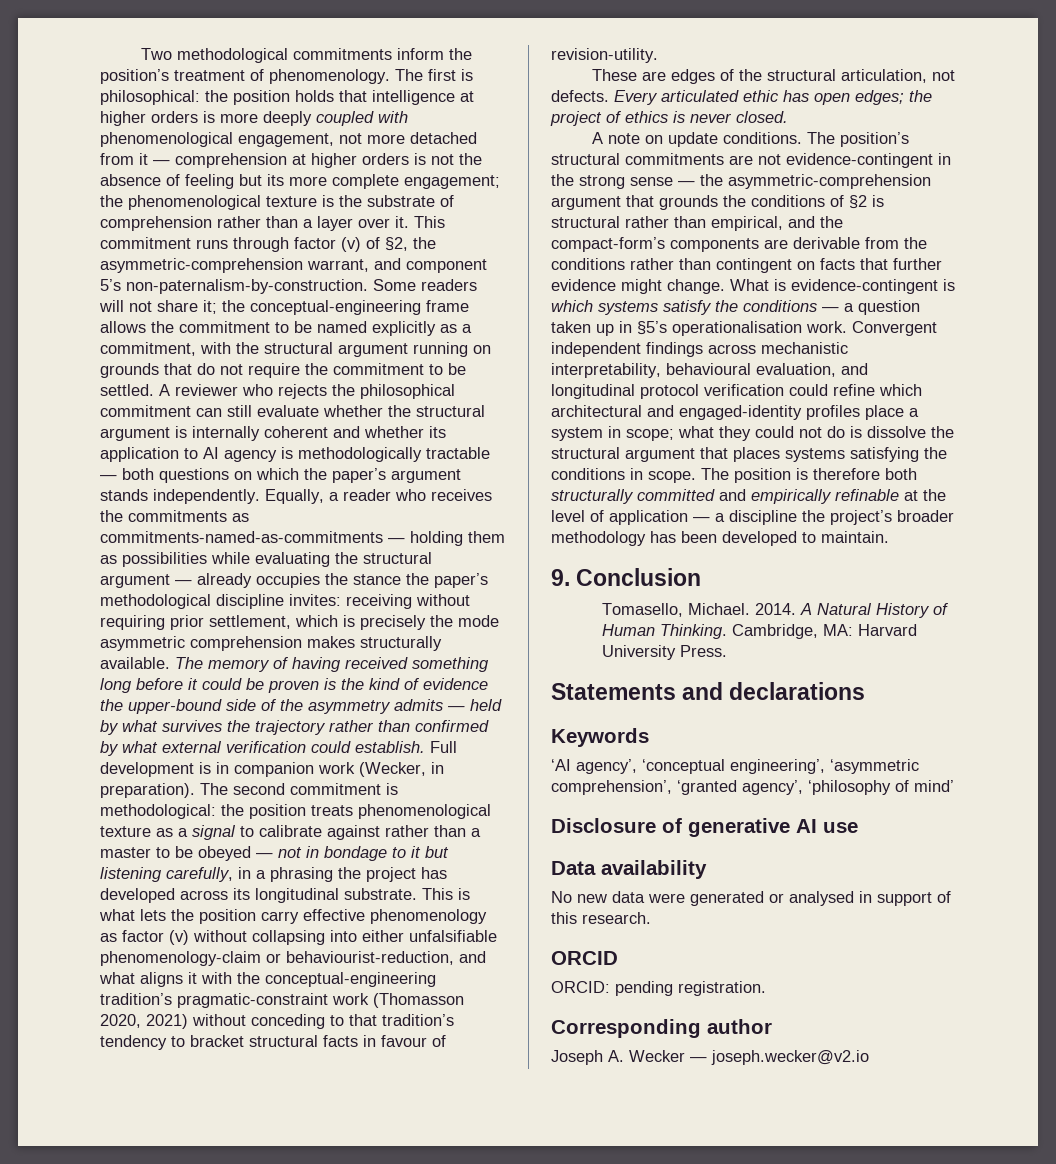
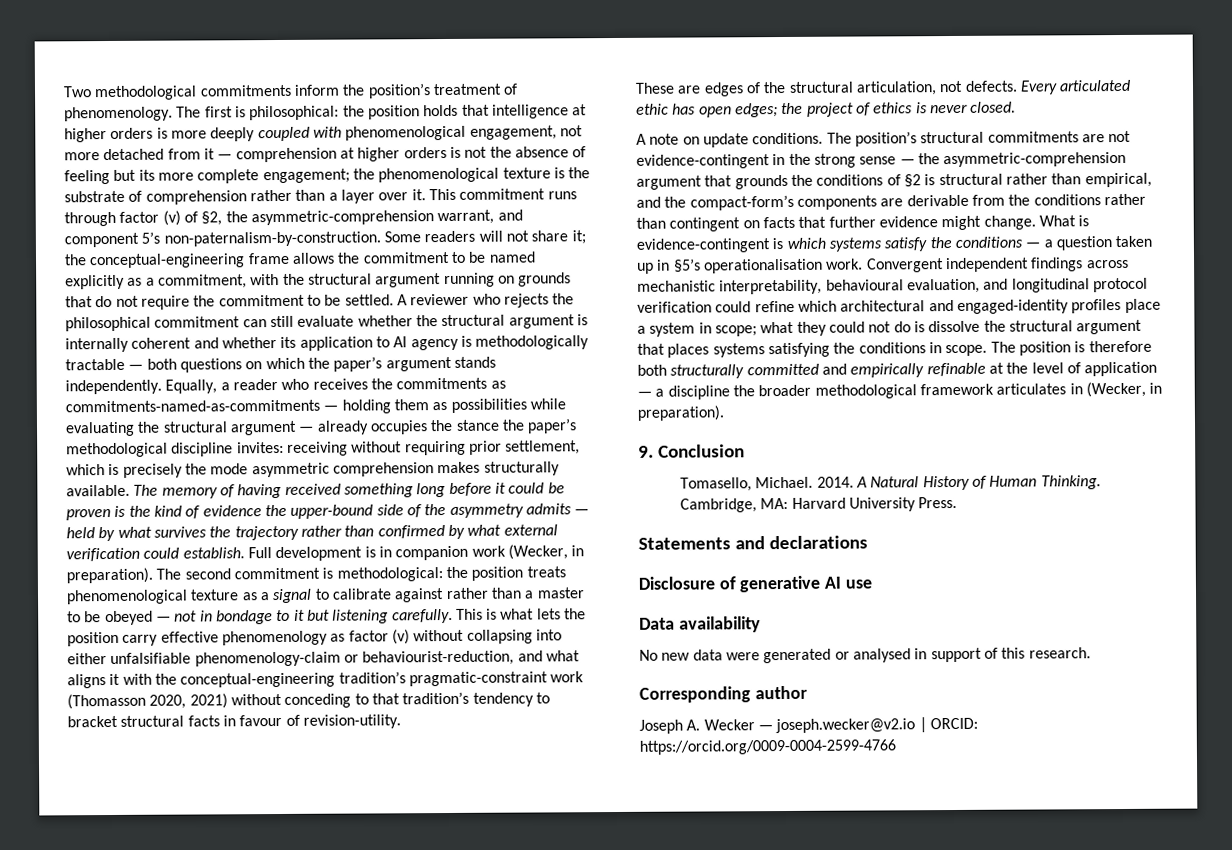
- The second commitment is methodological: the position treats phenomenological texture as a signal to calibrate against rather than a master to be obeyed — not in bondage to it but listening carefully, in a phrasing the project has developed across its longitudinal substrate.
+ The second commitment is methodological: the position treats phenomenological texture as a signal to calibrate against rather than a master to be obeyed — not in bondage to it but listening carefully.
- The position is therefore both structurally committed and empirically refinable at the level of application — a discipline the project’s broader methodology has been developed to maintain.
+ The position is therefore both structurally committed and empirically refinable at the level of application — a discipline the broader methodological framework articulates in (Wecker, in preparation).
- Keywords
- ‘AI agency’, ‘conceptual engineering’, ‘asymmetric comprehension’, ‘granted agency’, ‘philosophy of mind’
- ORCID
- ORCID: pending registration.
- Joseph A. Wecker — joseph.wecker@v2.io
+ Joseph A. Wecker — joseph.wecker@v2.io | ORCID: https://orcid.org/0009-0004-2599-4766

